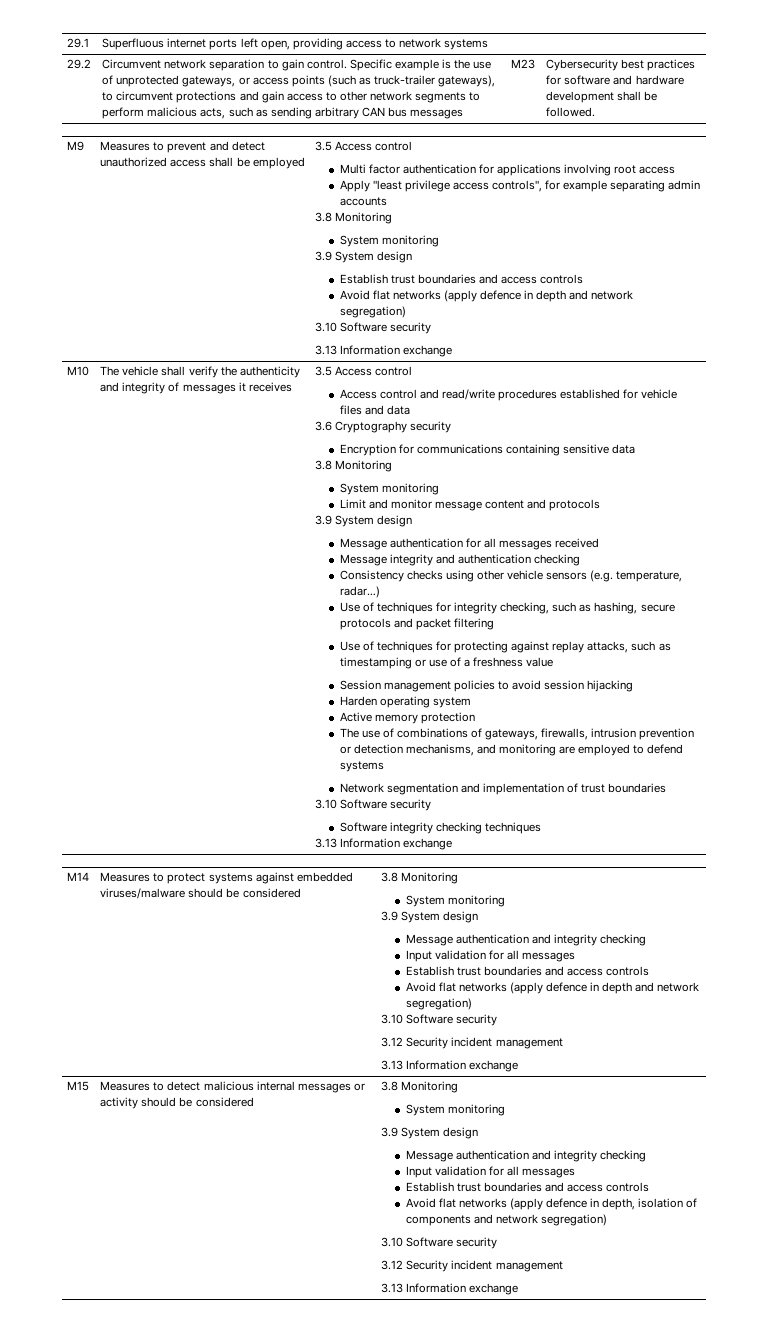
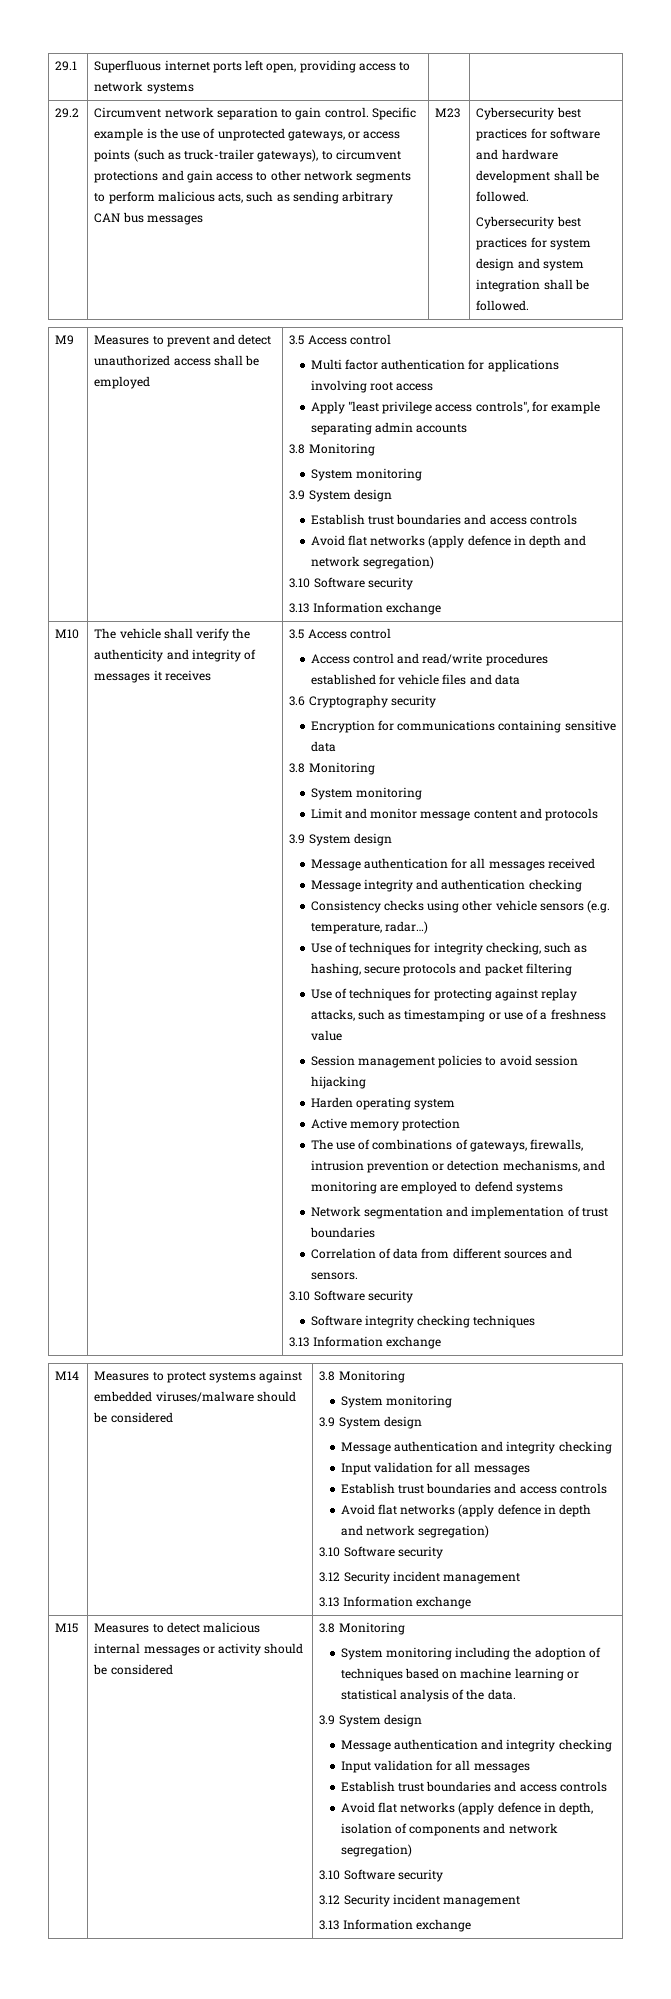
+ Cybersecurity best practices for system design and system integration shall be followed.
+ Correlation of data from different sources and sensors.
  Measures to detect malicious internal messages or activity should be considered | 3.8 Monitoring
- System monitoring
+ System monitoring including the adoption of techniques based on machine learning or statistical analysis of the data.

